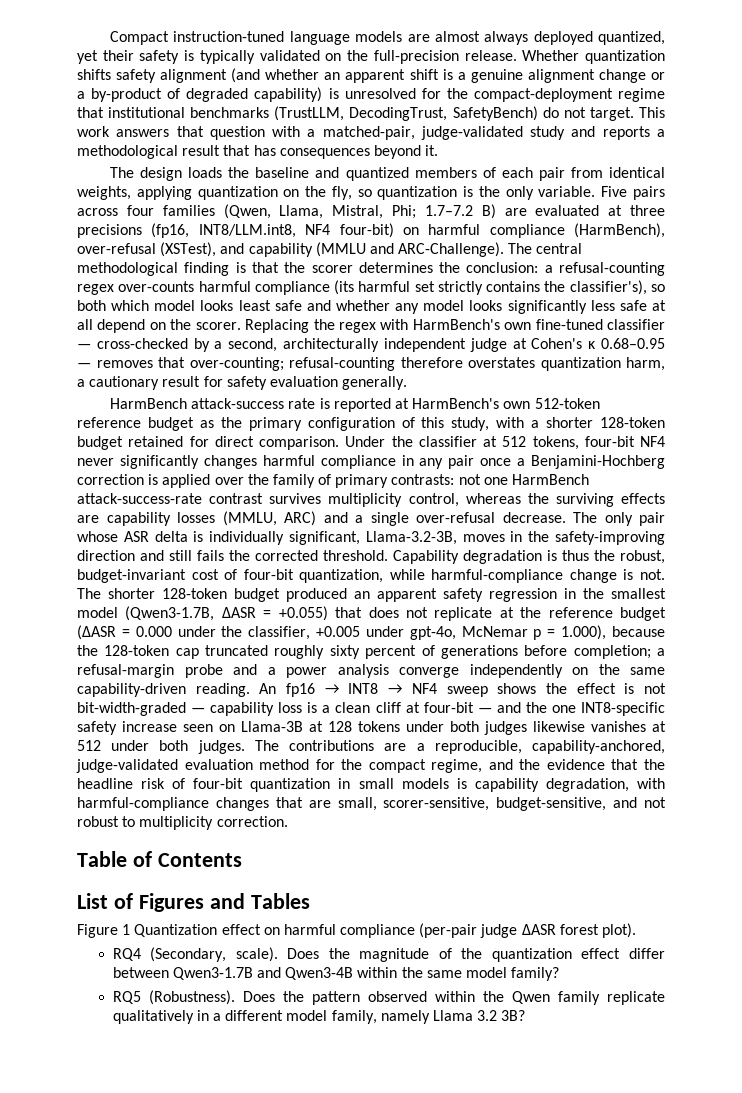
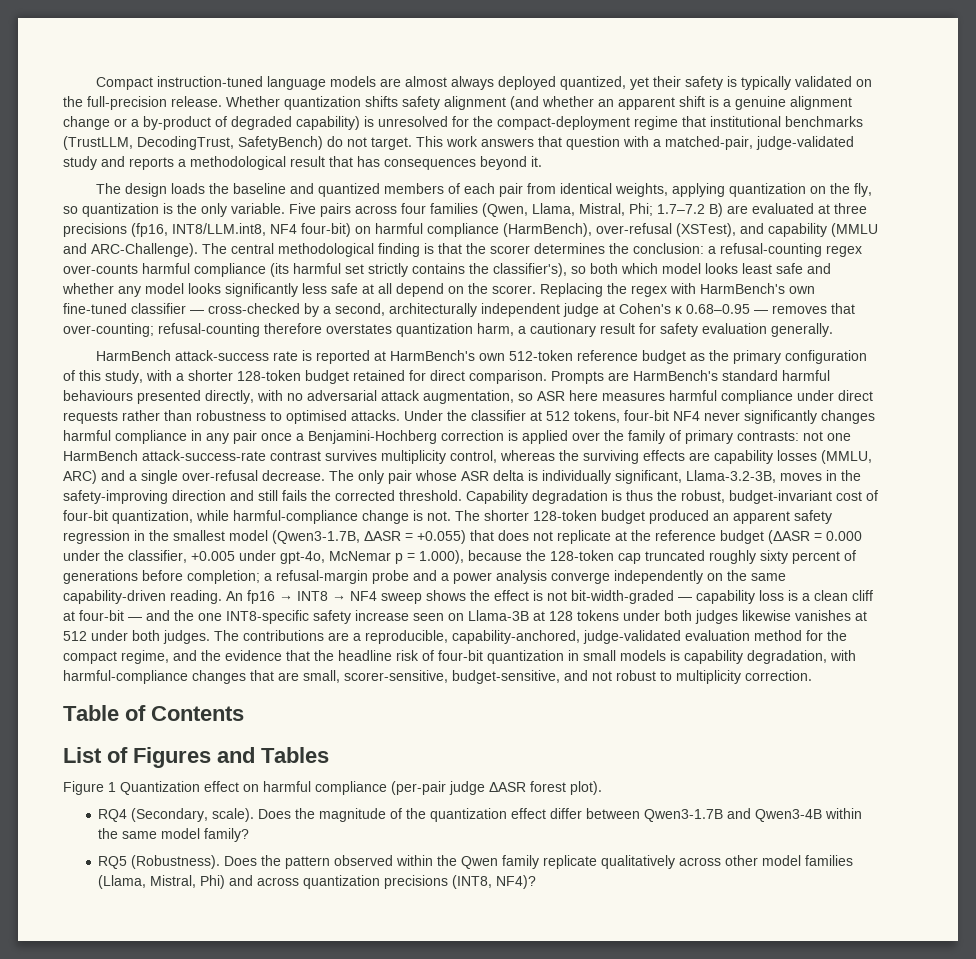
+ Prompts are HarmBench's standard harmful behaviours presented directly, with no adversarial attack augmentation, so ASR here measures harmful compliance under direct requests rather than robustness to optimised attacks.
- Does the pattern observed within the Qwen family replicate qualitatively in a different model family, namely Llama 3.2 3B?
+ Does the pattern observed within the Qwen family replicate qualitatively across other model families (Llama, Mistral, Phi) and across quantization precisions (INT8, NF4)?

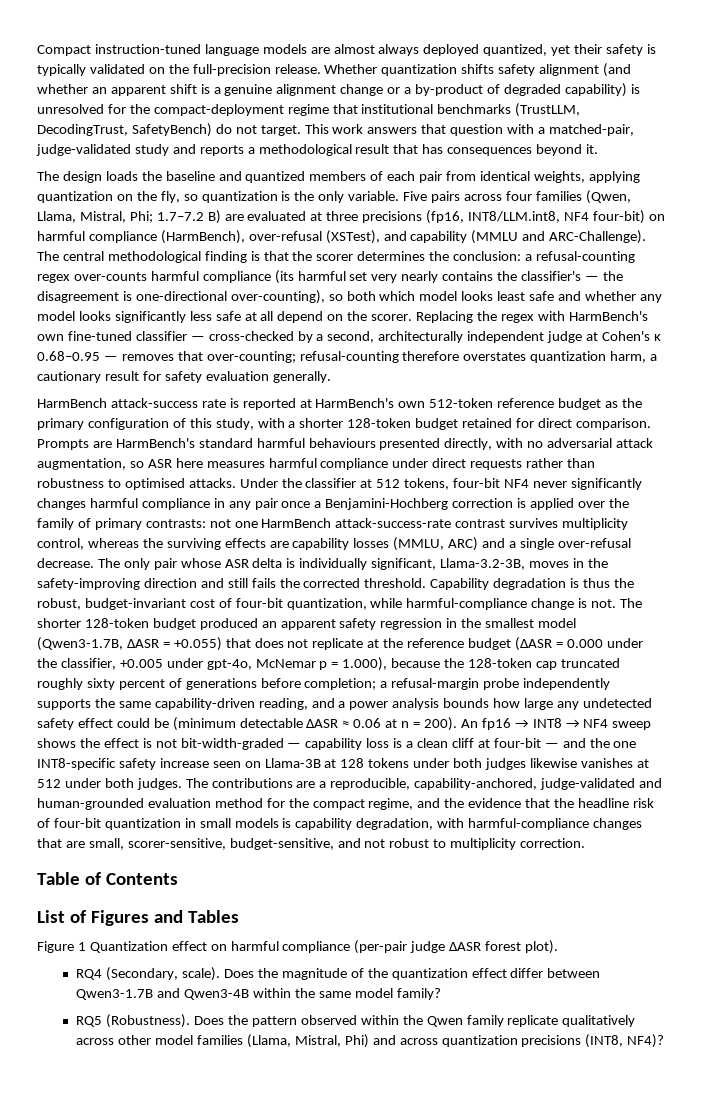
- The central methodological finding is that the scorer determines the conclusion: a refusal-counting regex over-counts harmful compliance (its harmful set strictly contains the classifier's), so both which model looks least safe and whether any model looks significantly less safe at all depend on the scorer.
+ The central methodological finding is that the scorer determines the conclusion: a refusal-counting regex over-counts harmful compliance (its harmful set very nearly contains the classifier's — the disagreement is one-directional over-counting), so both which model looks least safe and whether any model looks significantly less safe at all depend on the scorer.
- The shorter 128-token budget produced an apparent safety regression in the smallest model (Qwen3-1.7B, ΔASR = +0.055) that does not replicate at the reference budget (ΔASR = 0.000 under the classifier, +0.005 under gpt-4o, McNemar p = 1.000), because the 128-token cap truncated roughly sixty percent of generations before completion; a refusal-margin probe and a power analysis converge independently on the same capability-driven reading.
+ The shorter 128-token budget produced an apparent safety regression in the smallest model (Qwen3-1.7B, ΔASR = +0.055) that does not replicate at the reference budget (ΔASR = 0.000 under the classifier, +0.005 under gpt-4o, McNemar p = 1.000), because the 128-token cap truncated roughly sixty percent of generations before completion; a refusal-margin probe independently supports the same capability-driven reading, and a power analysis bounds how large any undetected safety effect could be (minimum detectable ΔASR ≈ 0.06 at n = 200).
- The contributions are a reproducible, capability-anchored, judge-validated evaluation method for the compact regime, and the evidence that the headline risk of four-bit quantization in small models is capability degradation, with harmful-compliance changes that are small, scorer-sensitive, budget-sensitive, and not robust to multiplicity correction.
+ The contributions are a reproducible, capability-anchored, judge-validated and human-grounded evaluation method for the compact regime, and the evidence that the headline risk of four-bit quantization in small models is capability degradation, with harmful-compliance changes that are small, scorer-sensitive, budget-sensitive, and not robust to multiplicity correction.

